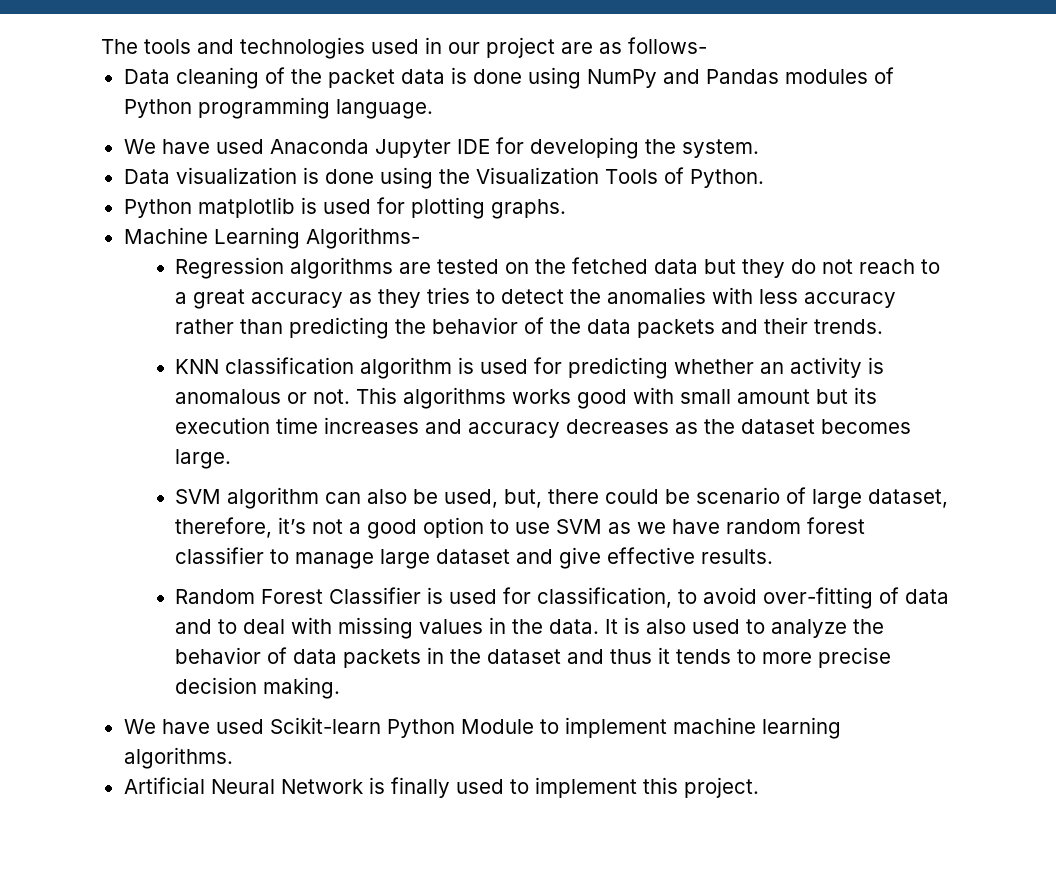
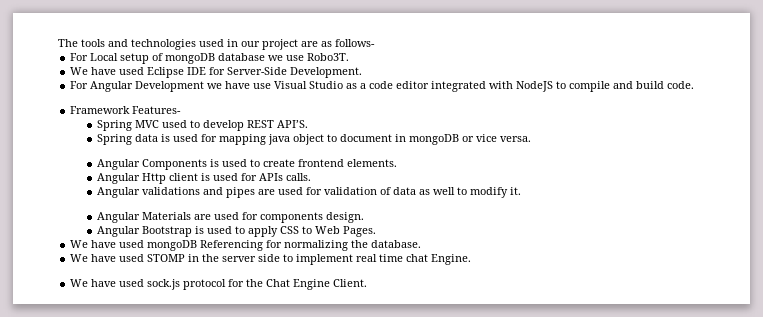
- Data cleaning of the packet data is done using NumPy and Pandas modules of Python programming language.
- We have used Anaconda Jupyter IDE for developing the system.
- Data visualization is done using the Visualization Tools of Python.
- Python matplotlib is used for plotting graphs.
- Machine Learning Algorithms-
- Regression algorithms are tested on the fetched data but they do not reach to a great accuracy as they tries to detect the anomalies with less accuracy rather than predicting the behavior of the data packets and their trends.
- KNN classification algorithm is used for predicting whether an activity is anomalous or not. This algorithms works good with small amount but its execution time increases and accuracy decreases as the dataset becomes large.
- SVM algorithm can also be used, but, there could be scenario of large dataset, therefore, it’s not a good option to use SVM as we have random forest classifier to manage large dataset and give effective results.
- Random Forest Classifier is used for classification, to avoid over-fitting of data and to deal with missing values in the data. It is also used to analyze the behavior of data packets in the dataset and thus it tends to more precise decision making.
- We have used Scikit-learn Python Module to implement machine learning algorithms.
- Artificial Neural Network is finally used to implement this project.
+ For Local setup of mongoDB database we use Robo3T.
+ We have used Eclipse IDE for Server-Side Development.
+ For Angular Development we have use Visual Studio as a code editor integrated with NodeJS to compile and build code.
+ Framework Features-
+ Spring MVC used to develop REST API’S.
+ Spring data is used for mapping java object to document in mongoDB or vice versa.
+ Angular Components is used to create frontend elements.
+ Angular Http client is used for APIs calls.
+ Angular validations and pipes are used for validation of data as well to modify it.
+ Angular Materials are used for components design.
+ Angular Bootstrap is used to apply CSS to Web Pages.
+ We have used mongoDB Referencing for normalizing the database.
+ We have used STOMP in the server side to implement real time chat Engine.
+ We have used sock.js protocol for the Chat Engine Client.

